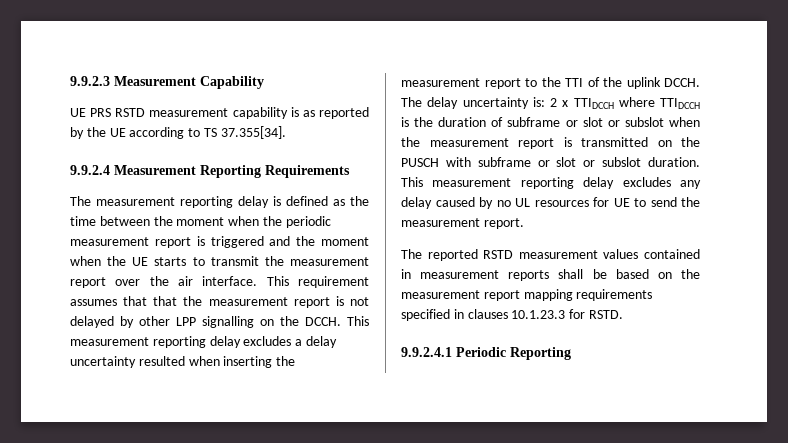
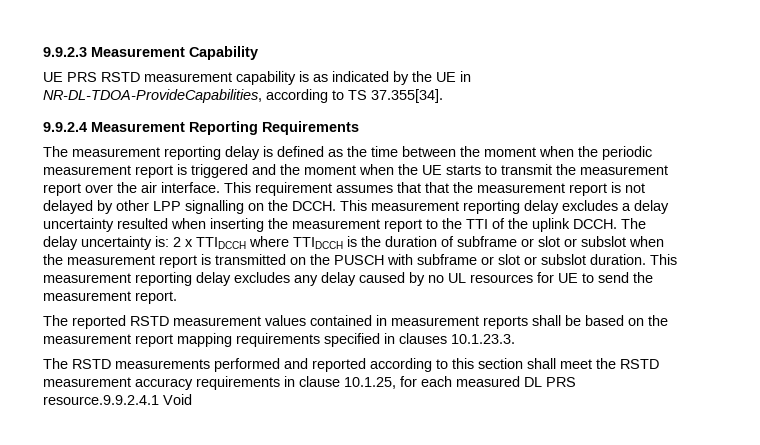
- UE PRS RSTD measurement capability is as reported by the UE according to TS 37.355[34].
+ UE PRS RSTD measurement capability is as indicated by the UE in NR-DL-TDOA-ProvideCapabilities, according to TS 37.355[34].
- The reported RSTD measurement values contained in measurement reports shall be based on the measurement report mapping requirements specified in clauses 10.1.23.3 for RSTD.
- 9.9.2.4.1 Periodic Reporting
+ The reported RSTD measurement values contained in measurement reports shall be based on the measurement report mapping requirements specified in clauses 10.1.23.3.
+ The RSTD measurements performed and reported according to this section shall meet the RSTD measurement accuracy requirements in clause 10.1.25, for each measured DL PRS resource.9.9.2.4.1 Void

